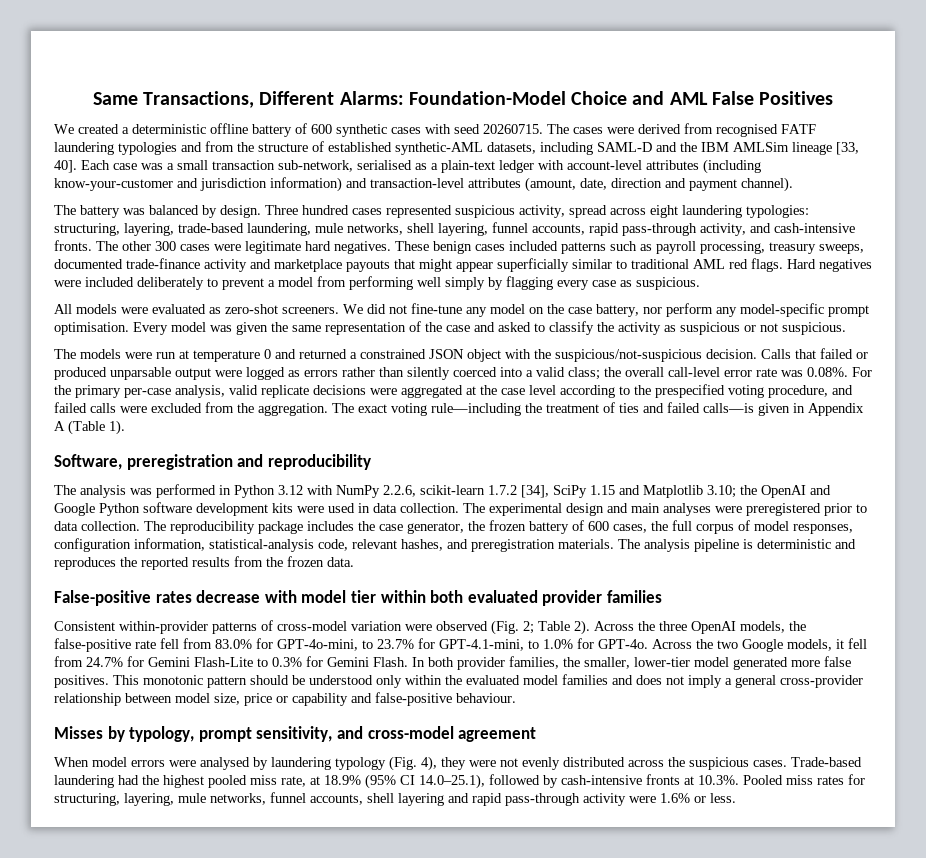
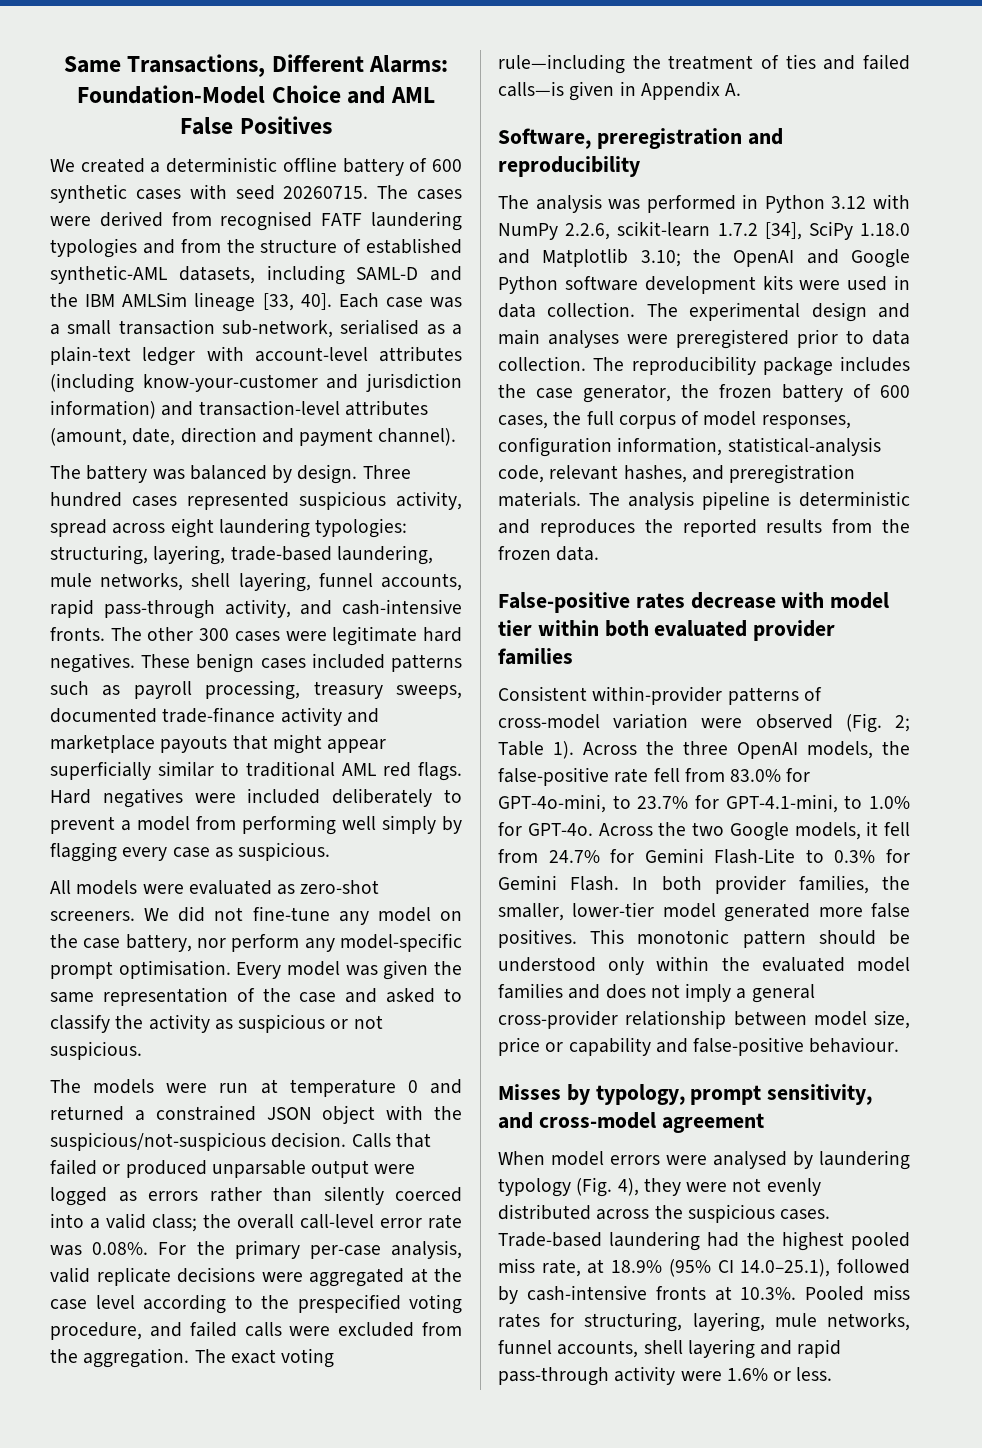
- The exact voting rule—including the treatment of ties and failed calls—is given in Appendix A (Table 1).
+ The exact voting rule—including the treatment of ties and failed calls—is given in Appendix A.
- The analysis was performed in Python 3.12 with NumPy 2.2.6, scikit-learn 1.7.2 [34], SciPy 1.15 and Matplotlib 3.10; the OpenAI and Google Python software development kits were used in data collection.
+ The analysis was performed in Python 3.12 with NumPy 2.2.6, scikit-learn 1.7.2 [34], SciPy 1.18.0 and Matplotlib 3.10; the OpenAI and Google Python software development kits were used in data collection.
- Consistent within-provider patterns of cross-model variation were observed (Fig. 2; Table 2).
+ Consistent within-provider patterns of cross-model variation were observed (Fig. 2; Table 1).

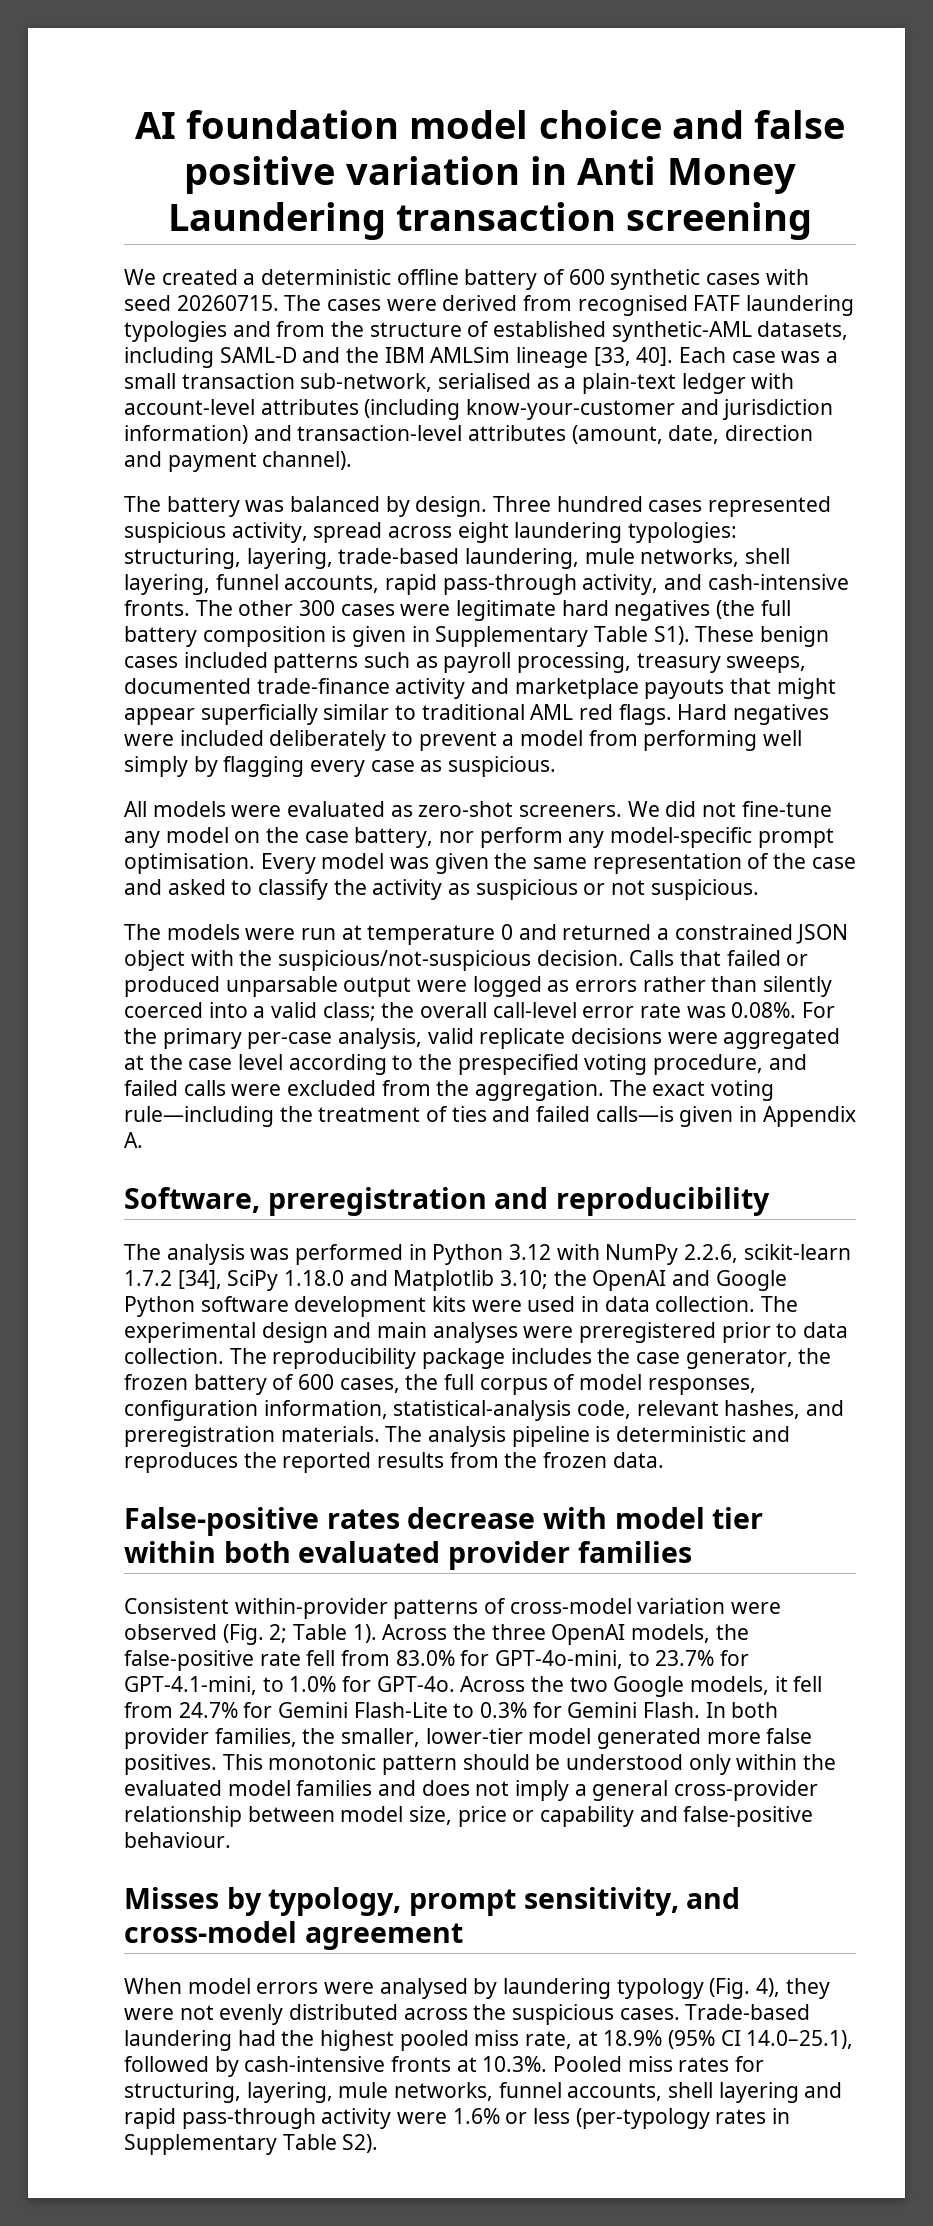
- Same Transactions, Different Alarms: Foundation-Model Choice and AML False Positives
+ AI foundation model choice and false positive variation in Anti Money Laundering transaction screening
- The other 300 cases were legitimate hard negatives. These benign cases included patterns such as payroll processing, treasury sweeps, documented trade-finance activity and marketplace payouts that might appear superficially similar to traditional AML red flags.
+ The other 300 cases were legitimate hard negatives (the full battery composition is given in Supplementary Table S1). These benign cases included patterns such as payroll processing, treasury sweeps, documented trade-finance activity and marketplace payouts that might appear superficially similar to traditional AML red flags.
- Trade-based laundering had the highest pooled miss rate, at 18.9% (95% CI 14.0–25.1), followed by cash-intensive fronts at 10.3%. Pooled miss rates for structuring, layering, mule networks, funnel accounts, shell layering and rapid pass-through activity were 1.6% or less.
+ Trade-based laundering had the highest pooled miss rate, at 18.9% (95% CI 14.0–25.1), followed by cash-intensive fronts at 10.3%. Pooled miss rates for structuring, layering, mule networks, funnel accounts, shell layering and rapid pass-through activity were 1.6% or less (per-typology rates in Supplementary Table S2).

